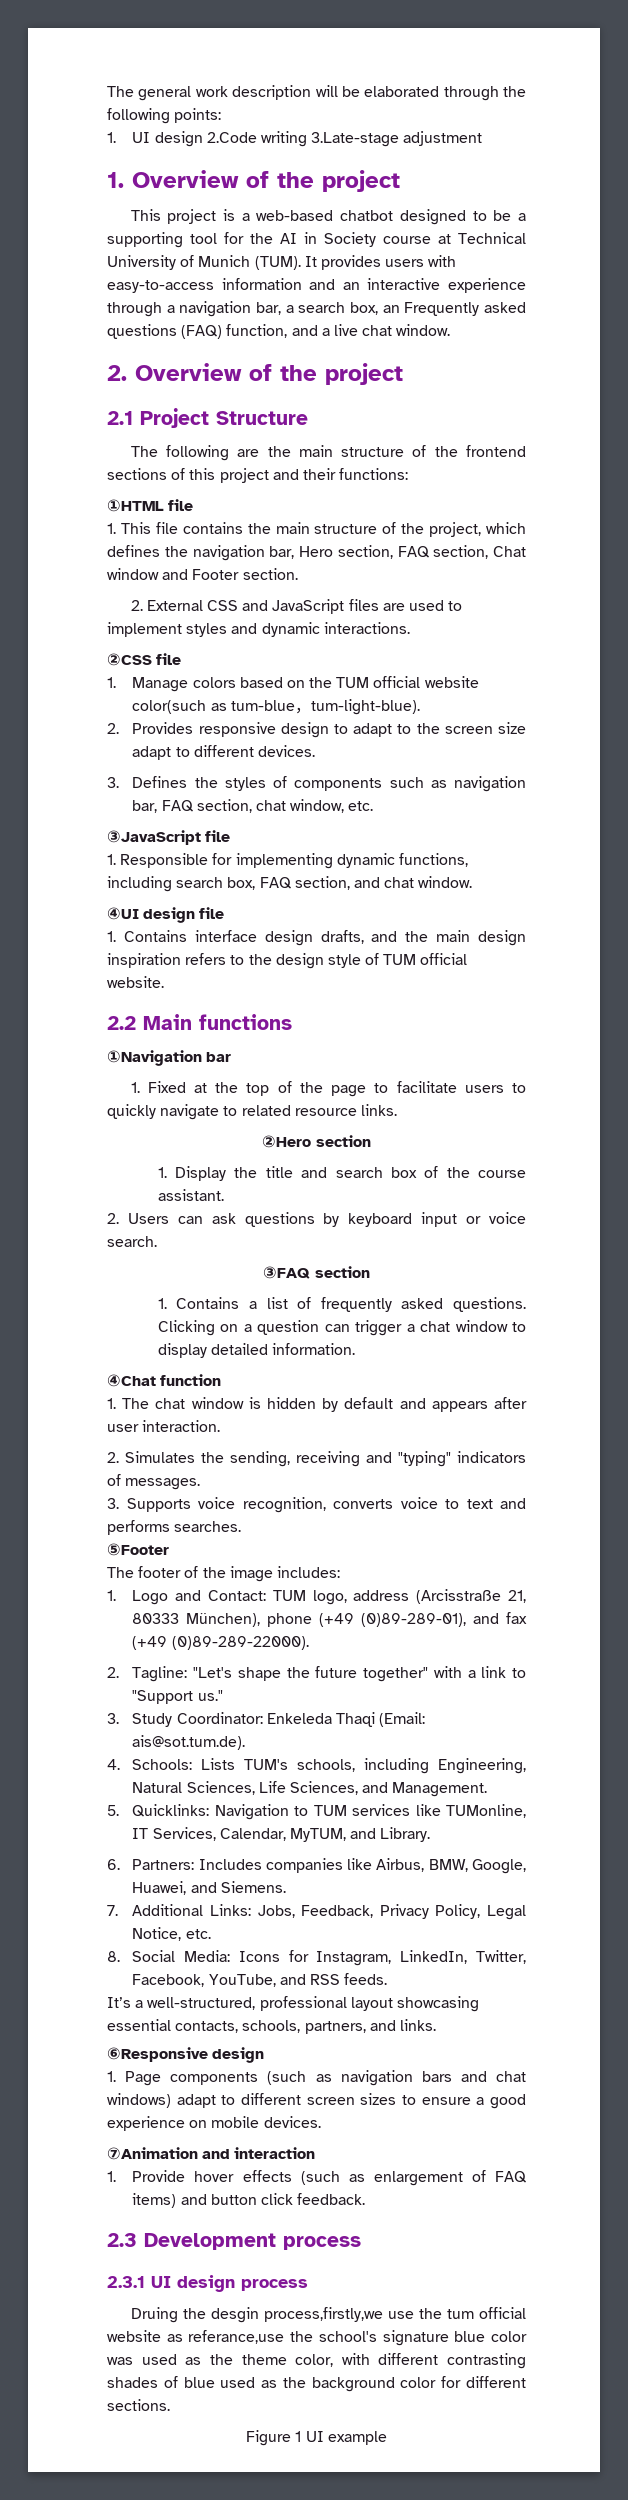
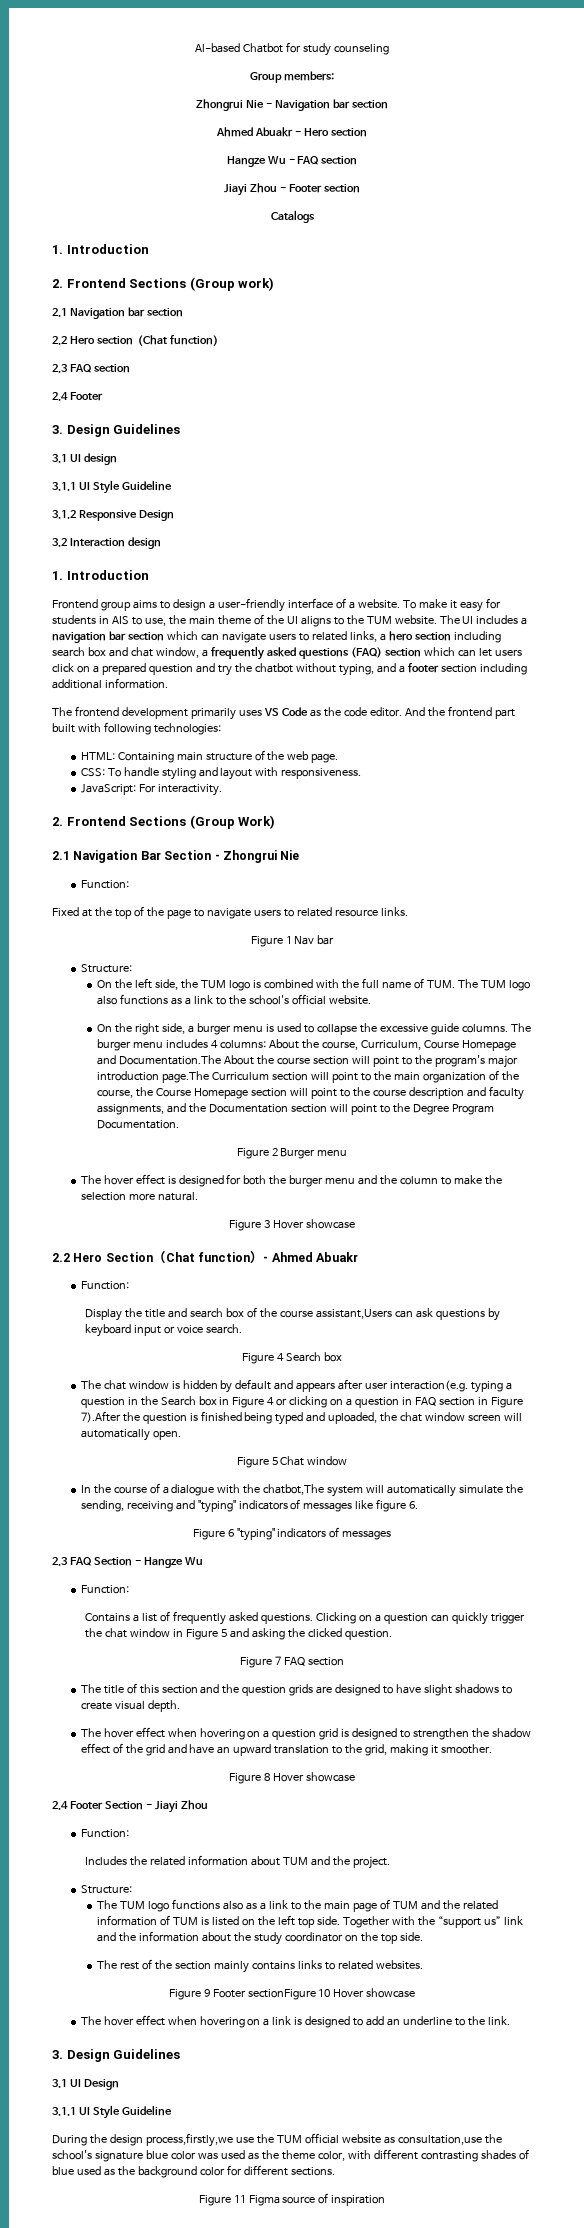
- The general work description will be elaborated through the following points:
- 1. UI design 2.Code writing 3.Late-stage adjustment
- 1. Overview of the project
- This project is a web-based chatbot designed to be a supporting tool for the AI in Society course at Technical University of Munich (TUM). It provides users with easy-to-access information and an interactive experience through a navigation bar, a search box, an Frequently asked questions (FAQ) function, and a live chat window.
- 2. Overview of the project
- 2.1 Project Structure
- The following are the main structure of the frontend sections of this project and their functions:
- ①HTML file
- 1. This file contains the main structure of the project, which defines the navigation bar, Hero section, FAQ section, Chat window and Footer section.
- 2. External CSS and JavaScript files are used to implement styles and dynamic interactions.
- ②CSS file
- 1. Manage colors based on the TUM official website color(such as tum-blue，tum-light-blue).
- 2. Provides responsive design to adapt to the screen size adapt to different devices.
- 3. Defines the styles of components such as navigation bar, FAQ section, chat window, etc.
- ③JavaScript file
- 1. Responsible for implementing dynamic functions, including search box, FAQ section, and chat window.
- ④UI design file
- 1. Contains interface design drafts, and the main design inspiration refers to the design style of TUM official website.
- 2.2 Main functions
- ①Navigation bar
- 1. Fixed at the top of the page to facilitate users to quickly navigate to related resource links.
+ Al-based Chatbot for study counseling
+ Group members:
+ Zhongrui Nie - Navigation bar section
+ Ahmed Abuakr - Hero section
+ Hangze Wu - FAQ section
+ Jiayi Zhou - Footer section
+ Catalogs
+ 1. Introduction
+ 2. Frontend Sections (Group work)
+ 2.1 Navigation bar section
+ 2.2 Hero section（Chat function）
+ 2.3 FAQ section
+ 2.4 Footer
+ 3. Design Guidelines
+ 3.1 UI design
+ 3.1.1 UI Style Guideline
+ 3.1.2 Responsive Design
+ 3.2 Interaction design
+ 1. Introduction
+ Frontend group aims to design a user-friendly interface of a website. To make it easy for students in AIS to use, the main theme of the UI aligns to the TUM website. The UI includes a navigation bar section which can navigate users to related links, a hero section including search box and chat window, a frequently asked questions (FAQ) section which can let users click on a prepared question and try the chatbot without typing, and a footer section including additional information.
+ The frontend development primarily uses VS Code as the code editor. And the frontend part built with following technologies:
+ HTML: Containing main structure of the web page.
+ CSS: To handle styling and layout with responsiveness.
+ JavaScript: For interactivity.
+ 2. Frontend Sections (Group Work)
+ 2.1 Navigation Bar Section - Zhongrui Nie
+ Function:
+ Fixed at the top of the page to navigate users to related resource links.
- ②Hero section
- 1. Display the title and search box of the course assistant.
- 2. Users can ask questions by keyboard input or voice search.
+ Figure 1 Nav bar
+ Structure:
+ On the left side, the TUM logo is combined with the full name of TUM. The TUM logo also functions as a link to the school's official website.
+ On the right side, a burger menu is used to collapse the excessive guide columns. The burger menu includes 4 columns: About the course, Curriculum, Course Homepage and Documentation.The About the course section will point to the program's major introduction page.The Curriculum section will point to the main organization of the course, the Course Homepage section will point to the course description and faculty assignments, and the Documentation section will point to the Degree Program Documentation.
+ Figure 2 Burger menu
+ The hover effect is designed for both the burger menu and the column to make the selection more natural.
+ Figure 3 Hover showcase
+ 2.2 Hero Section（Chat function）- Ahmed Abuakr
+ Function:
+ Display the title and search box of the course assistant,Users can ask questions by keyboard input or voice search.
- ③FAQ section
- 1. Contains a list of frequently asked questions.
+ Figure 4 Search box
+ The chat window is hidden by default and appears after user interaction(e.g. typing a question in the Search box in Figure 4 or clicking on a question in FAQ section in Figure 7).After the question is finished being typed and uploaded, the chat window screen will automatically open.
+ Figure 5 Chat window
+ In the course of a dialogue with the chatbot,The system will automatically simulate the sending, receiving and "typing" indicators of messages like figure 6.
+ Figure 6 "typing" indicators of messages
+ 2.3 FAQ Section - Hangze Wu
+ Function:
+ Contains a list of frequently asked questions.
- Clicking on a question can trigger a chat window to display detailed information.
- ④Chat function
- 1. The chat window is hidden by default and appears after user interaction.
- 2. Simulates the sending, receiving and "typing" indicators of messages.
- 3. Supports voice recognition, converts voice to text and performs searches.
- ⑤Footer
- The footer of the image includes:
- 1. Logo and Contact: TUM logo, address (Arcisstraße 21, 80333 München), phone (+49 (0)89-289-01), and fax (+49 (0)89-289-22000).
- 2. Tagline: "Let's shape the future together" with a link to "Support us."
- 3. Study Coordinator: Enkeleda Thaqi (Email: ais@sot.tum.de).
- 4. Schools: Lists TUM's schools, including Engineering, Natural Sciences, Life Sciences, and Management.
- 5. Quicklinks: Navigation to TUM services like TUMonline, IT Services, Calendar, MyTUM, and Library.
- 6. Partners: Includes companies like Airbus, BMW, Google, Huawei, and Siemens.
- 7. Additional Links: Jobs, Feedback, Privacy Policy, Legal Notice, etc.
- 8. Social Media: Icons for Instagram, LinkedIn, Twitter, Facebook, YouTube, and RSS feeds.
- It’s a well-structured, professional layout showcasing essential contacts, schools, partners, and links.
- ⑥Responsive design
- 1. Page components (such as navigation bars and chat windows) adapt to different screen sizes to ensure a good experience on mobile devices.
- ⑦Animation and interaction
- 1. Provide hover effects (such as enlargement of FAQ items) and button click feedback.
- 2.3 Development process
- 2.3.1 UI design process
- Druing the desgin process,firstly,we use the tum official website as referance,use the school's signature blue color was used as the theme color, with different contrasting shades of blue used as the background color for different sections.
+ Clicking on a question can quickly trigger the chat window in Figure 5 and asking the clicked question.
+ Figure 7 FAQ section
+ The title of this section and the question grids are designed to have slight shadows to create visual depth.
+ The hover effect when hovering on a question grid is designed to strengthen the shadow effect of the grid and have an upward translation to the grid, making it smoother.
+ Figure 8 Hover showcase
+ 2.4 Footer Section - Jiayi Zhou
+ Function:
+ Includes the related information about TUM and the project.
+ Structure:
+ The TUM logo functions also as a link to the main page of TUM and the related information of TUM is listed on the left top side. Together with the “support us” link and the information about the study coordinator on the top side.
+ The rest of the section mainly contains links to related websites.
+ Figure 9 Footer sectionFigure 10 Hover showcase
+ The hover effect when hovering on a link is designed to add an underline to the link.
+ 3. Design Guidelines
+ 3.1 UI Design
+ 3.1.1 UI Style Guideline
+ During the design process,firstly,we use the TUM official website as consultation,use the school's signature blue color was used as the theme color, with different contrasting shades of blue used as the background color for different sections.
- Figure 1 UI example
+ Figure 11 Figma source of inspiration

